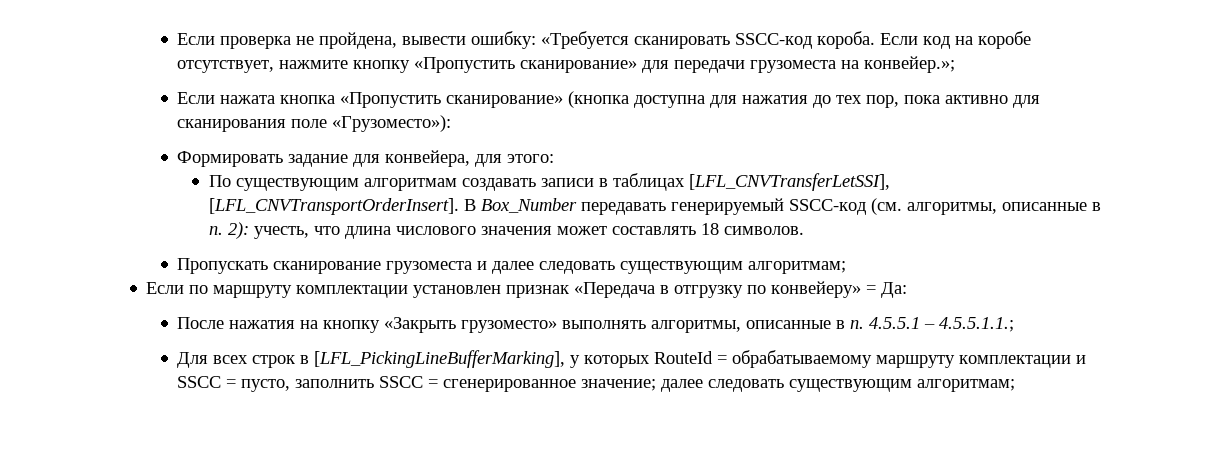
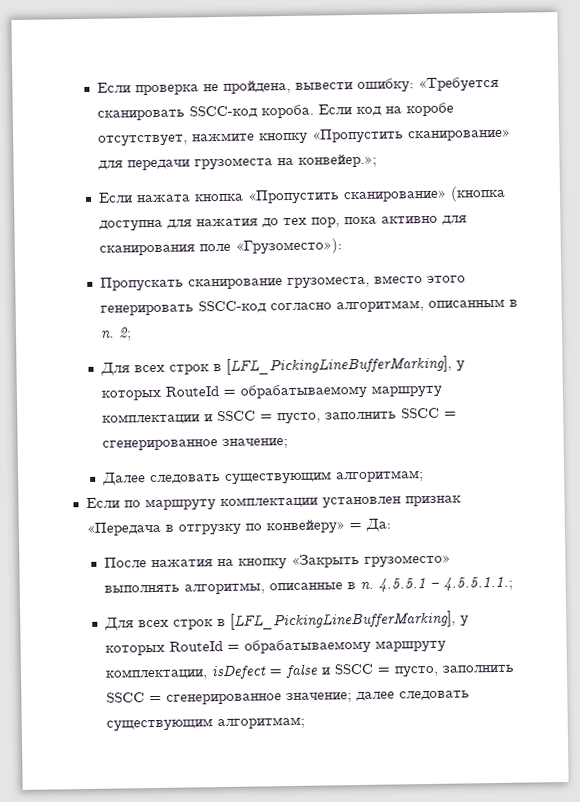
- Формировать задание для конвейера, для этого:
- По существующим алгоритмам создавать записи в таблицах [LFL_CNVTransferLetSSI], [LFL_CNVTransportOrderInsert]. В Box_Number передавать генерируемый SSCC-код (см. алгоритмы, описанные в п. 2): учесть, что длина числового значения может составлять 18 символов.
- Пропускать сканирование грузоместа и далее следовать существующим алгоритмам;
+ Пропускать сканирование грузоместа, вместо этого генерировать SSCC-код согласно алгоритмам, описанным в п. 2;
+ Для всех строк в [LFL_PickingLineBufferMarking], у которых RouteId = обрабатываемому маршруту комплектации и SSCC = пусто, заполнить SSCC = сгенерированное значение;
+ Далее следовать существующим алгоритмам;
- Для всех строк в [LFL_PickingLineBufferMarking], у которых RouteId = обрабатываемому маршруту комплектации и SSCC = пусто, заполнить SSCC = сгенерированное значение; далее следовать существующим алгоритмам;
+ Для всех строк в [LFL_PickingLineBufferMarking], у которых RouteId = обрабатываемому маршруту комплектации, isDefect = false и SSCC = пусто, заполнить SSCC = сгенерированное значение; далее следовать существующим алгоритмам;

